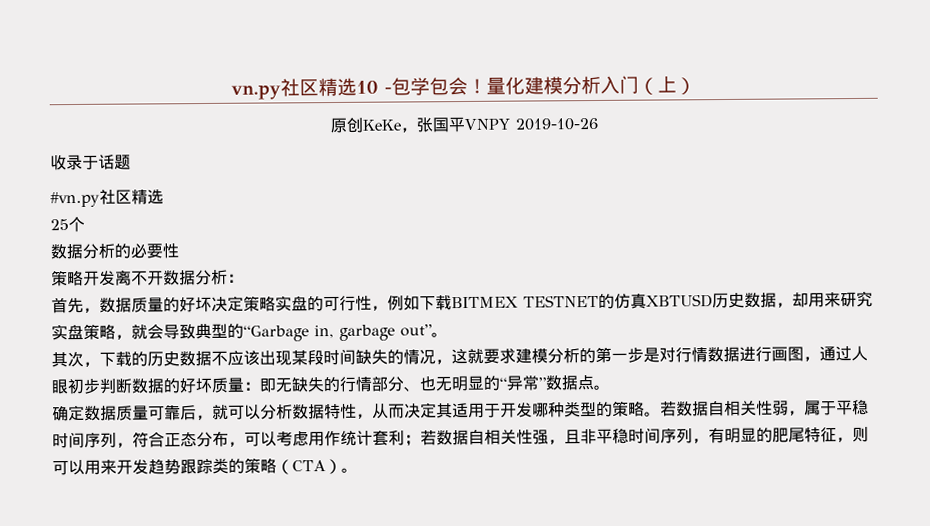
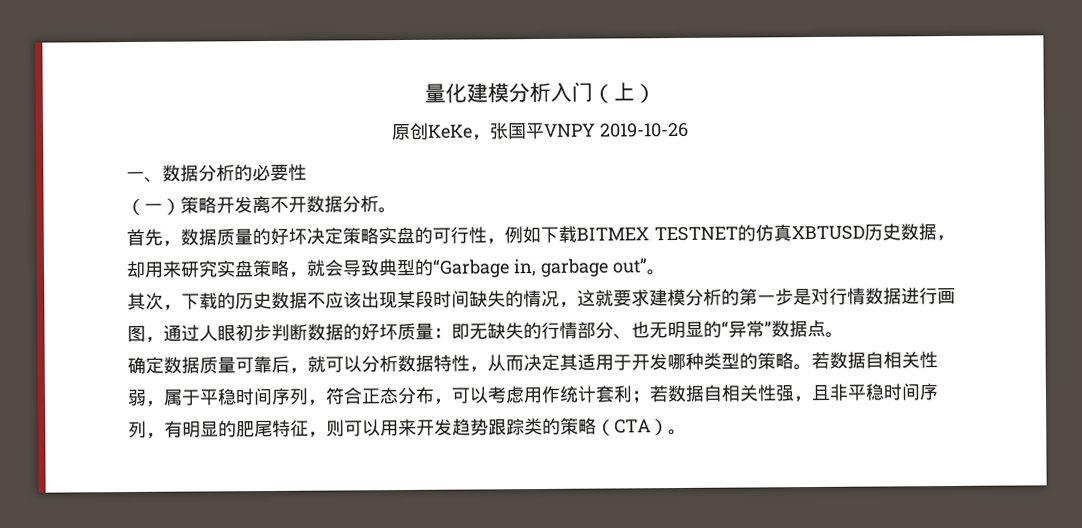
- vn.py社区精选10 -包学包会！
- 收录于话题
- #vn.py社区精选
- 25个
- 数据分析的必要性
+ 一、数据分析的必要性
- 策略开发离不开数据分析：
+ （一）策略开发离不开数据分析。

